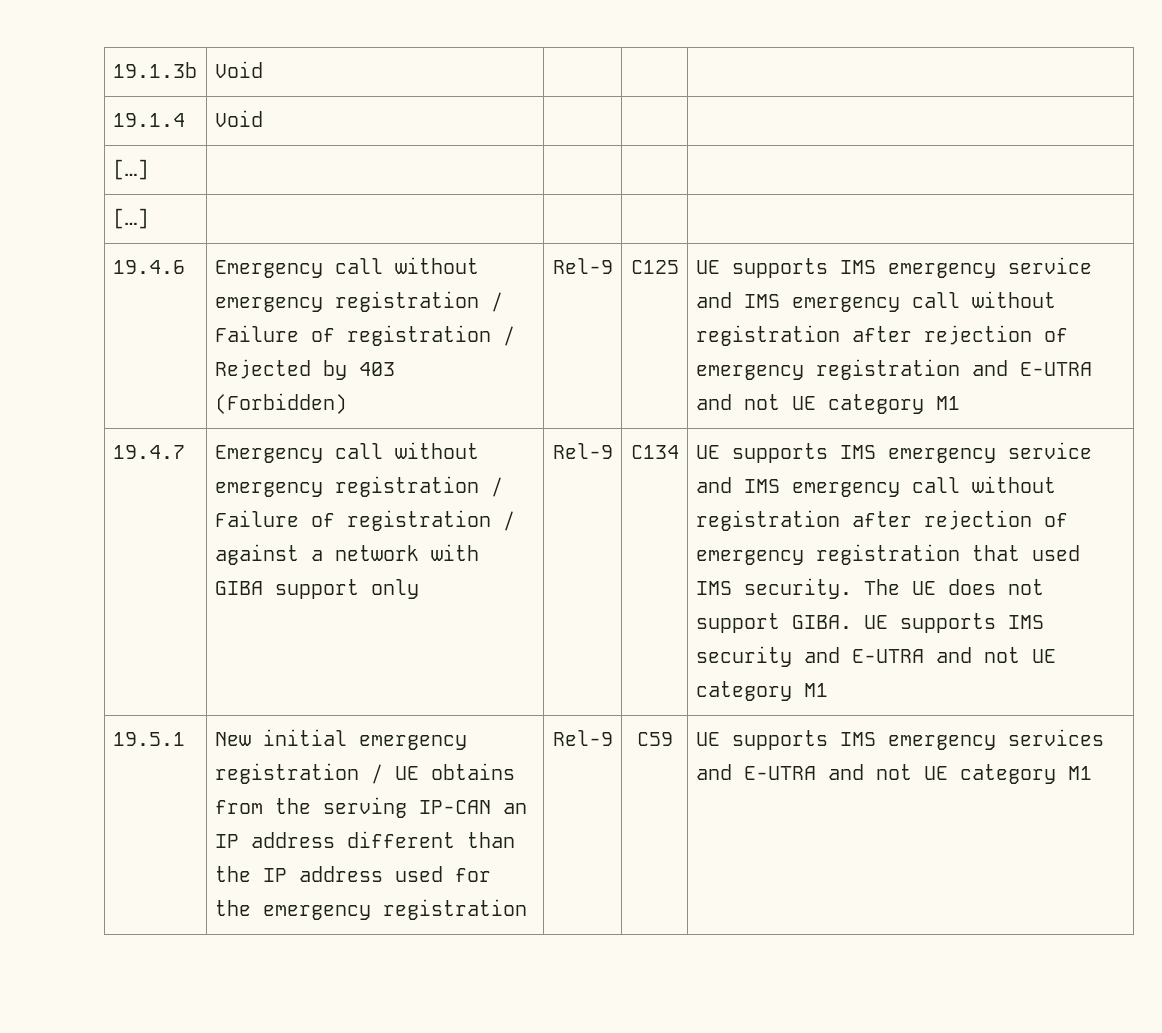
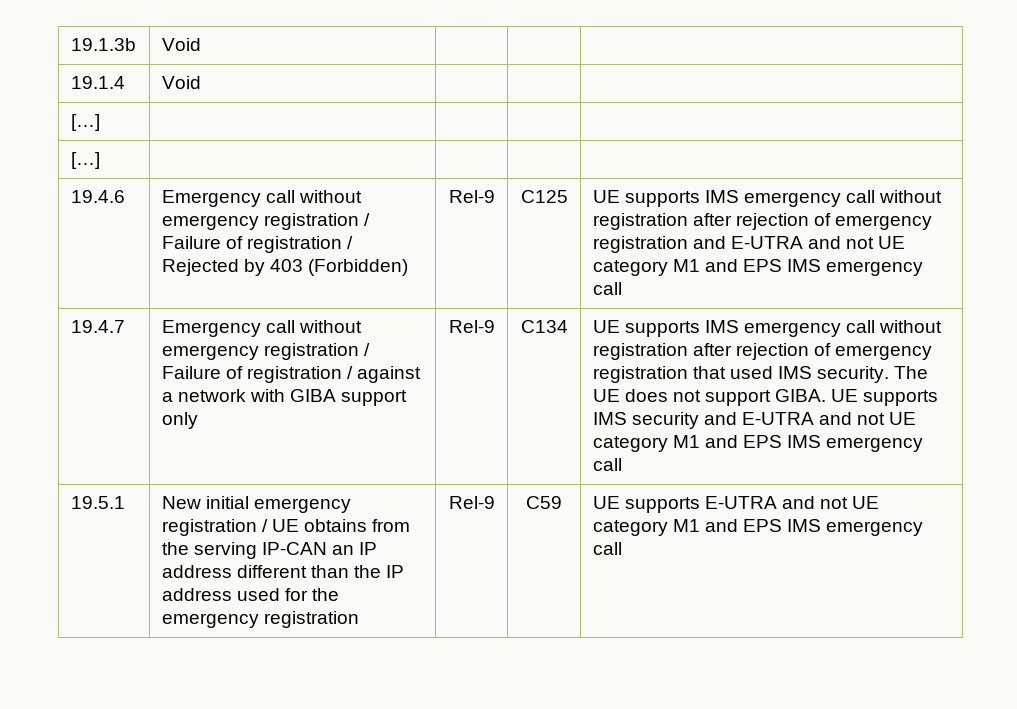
- UE supports IMS emergency service and IMS emergency call without registration after rejection of emergency registration and E-UTRA and not UE category M1
+ UE supports IMS emergency call without registration after rejection of emergency registration and E-UTRA and not UE category M1 and EPS IMS emergency call
- UE supports IMS emergency service and IMS emergency call without registration after rejection of emergency registration that used IMS security.
+ UE supports IMS emergency call without registration after rejection of emergency registration that used IMS security.
- UE supports IMS security and E-UTRA and not UE category M1
+ UE supports IMS security and E-UTRA and not UE category M1 and EPS IMS emergency call
- 19.5.1 | New initial emergency registration / UE obtains from the serving IP-CAN an IP address different than the IP address used for the emergency registration | Rel-9 | C59 | UE supports IMS emergency services and E-UTRA and not UE category M1
+ 19.5.1 | New initial emergency registration / UE obtains from the serving IP-CAN an IP address different than the IP address used for the emergency registration | Rel-9 | C59 | UE supports E-UTRA and not UE category M1 and EPS IMS emergency call

